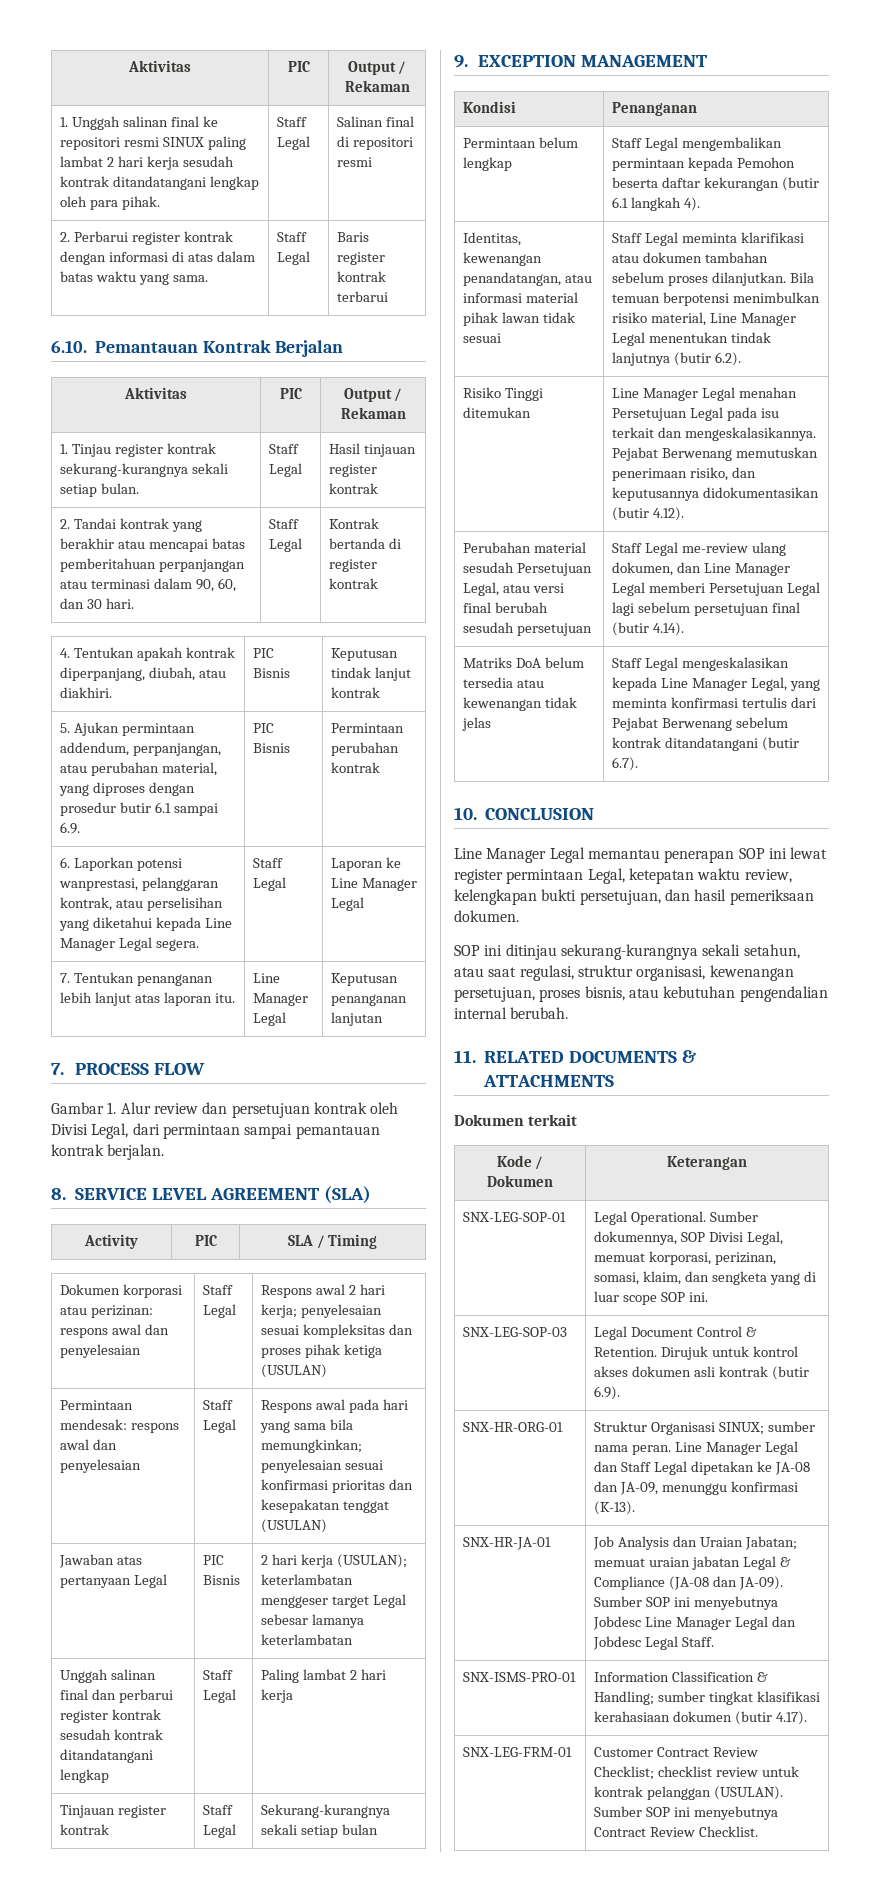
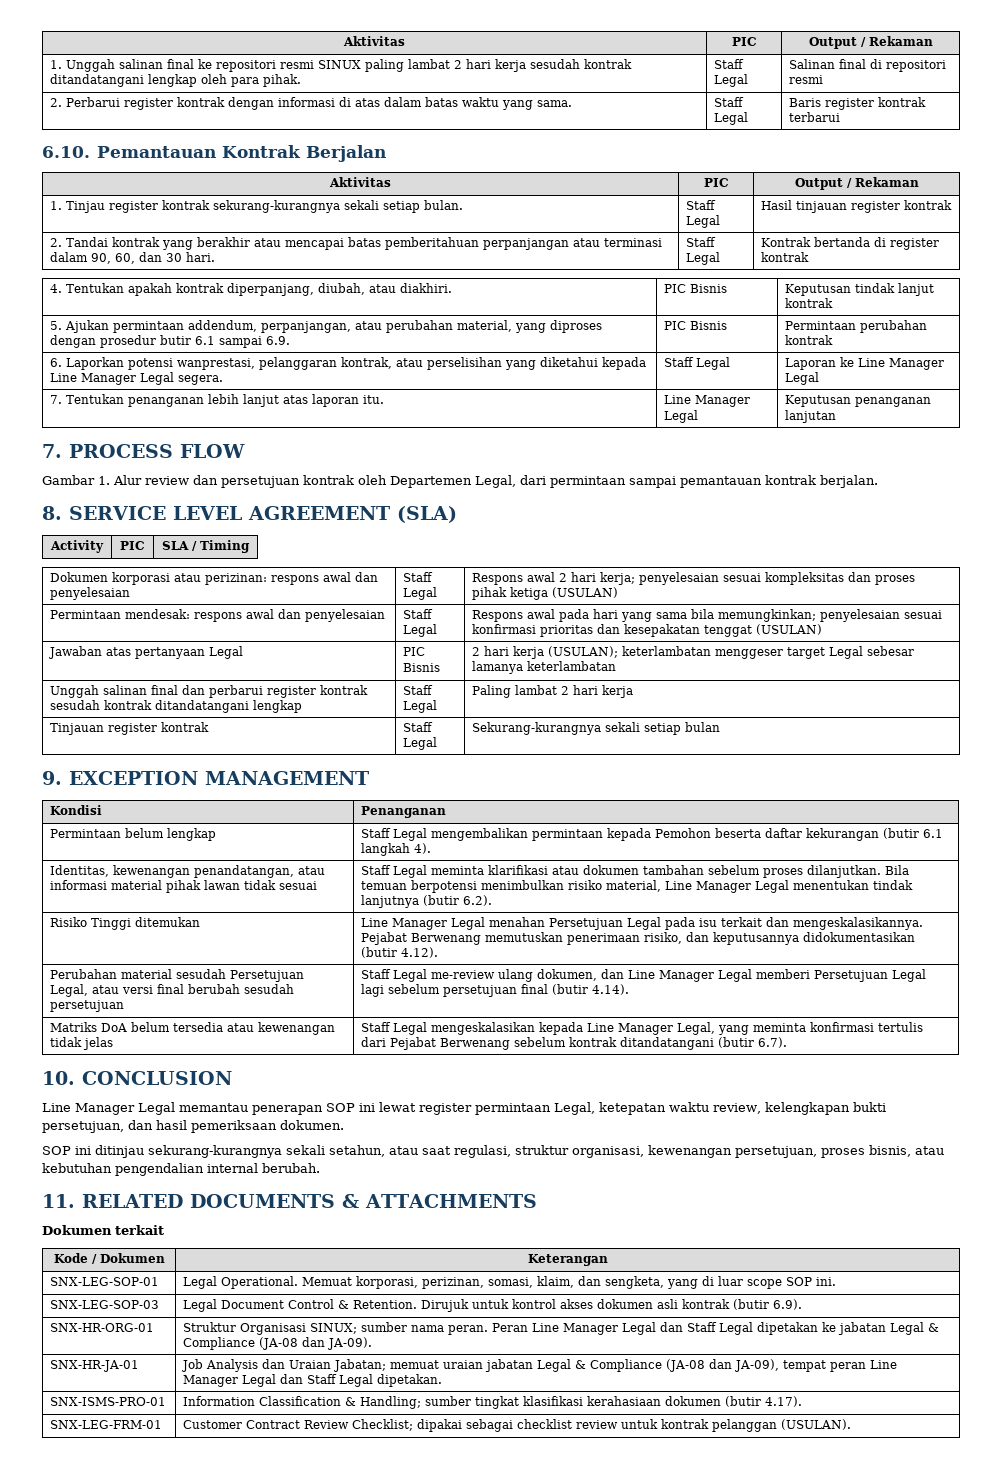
- Gambar 1. Alur review dan persetujuan kontrak oleh Divisi Legal, dari permintaan sampai pemantauan kontrak berjalan.
+ Gambar 1. Alur review dan persetujuan kontrak oleh Departemen Legal, dari permintaan sampai pemantauan kontrak berjalan.
- SNX-LEG-SOP-01 | Legal Operational. Sumber dokumennya, SOP Divisi Legal, memuat korporasi, perizinan, somasi, klaim, dan sengketa yang di luar scope SOP ini.
+ SNX-LEG-SOP-01 | Legal Operational. Memuat korporasi, perizinan, somasi, klaim, dan sengketa, yang di luar scope SOP ini.
- SNX-HR-ORG-01 | Struktur Organisasi SINUX; sumber nama peran. Line Manager Legal dan Staff Legal dipetakan ke JA-08 dan JA-09, menunggu konfirmasi (K-13).
+ SNX-HR-ORG-01 | Struktur Organisasi SINUX; sumber nama peran. Peran Line Manager Legal dan Staff Legal dipetakan ke jabatan Legal & Compliance (JA-08 dan JA-09).
- SNX-HR-JA-01 | Job Analysis dan Uraian Jabatan; memuat uraian jabatan Legal & Compliance (JA-08 dan JA-09). Sumber SOP ini menyebutnya Jobdesc Line Manager Legal dan Jobdesc Legal Staff.
+ SNX-HR-JA-01 | Job Analysis dan Uraian Jabatan; memuat uraian jabatan Legal & Compliance (JA-08 dan JA-09), tempat peran Line Manager Legal dan Staff Legal dipetakan.
- SNX-LEG-FRM-01 | Customer Contract Review Checklist; checklist review untuk kontrak pelanggan (USULAN). Sumber SOP ini menyebutnya Contract Review Checklist.
+ SNX-LEG-FRM-01 | Customer Contract Review Checklist; dipakai sebagai checklist review untuk kontrak pelanggan (USULAN).

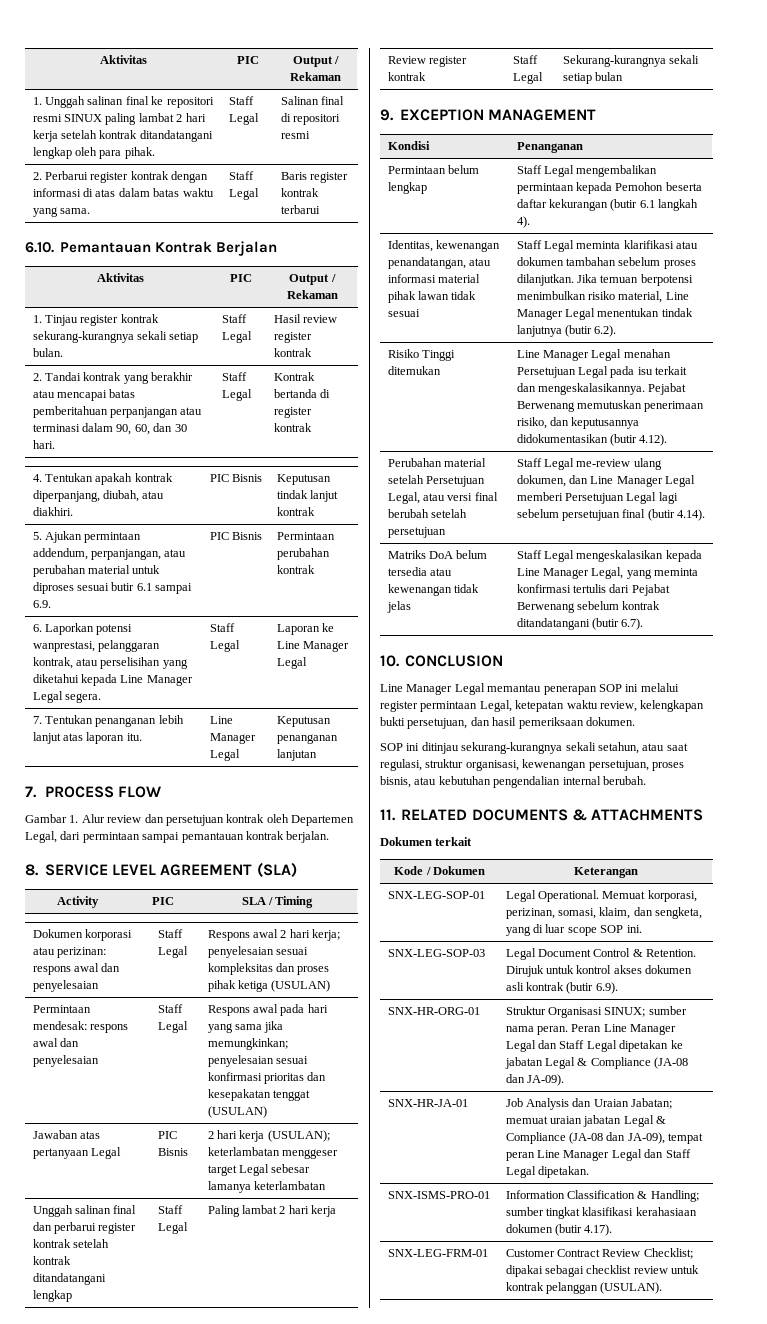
- 1. Unggah salinan final ke repositori resmi SINUX paling lambat 2 hari kerja sesudah kontrak ditandatangani lengkap oleh para pihak. | Staff Legal | Salinan final di repositori resmi
+ 1. Unggah salinan final ke repositori resmi SINUX paling lambat 2 hari kerja setelah kontrak ditandatangani lengkap oleh para pihak. | Staff Legal | Salinan final di repositori resmi
- 1. Tinjau register kontrak sekurang-kurangnya sekali setiap bulan. | Staff Legal | Hasil tinjauan register kontrak
+ 1. Tinjau register kontrak sekurang-kurangnya sekali setiap bulan. | Staff Legal | Hasil review register kontrak
- 5. Ajukan permintaan addendum, perpanjangan, atau perubahan material, yang diproses dengan prosedur butir 6.1 sampai 6.9. | PIC Bisnis | Permintaan perubahan kontrak
+ 5. Ajukan permintaan addendum, perpanjangan, atau perubahan material untuk diproses sesuai butir 6.1 sampai 6.9. | PIC Bisnis | Permintaan perubahan kontrak
- Permintaan mendesak: respons awal dan penyelesaian | Staff Legal | Respons awal pada hari yang sama bila memungkinkan; penyelesaian sesuai konfirmasi prioritas dan kesepakatan tenggat (USULAN)
+ Permintaan mendesak: respons awal dan penyelesaian | Staff Legal | Respons awal pada hari yang sama jika memungkinkan; penyelesaian sesuai konfirmasi prioritas dan kesepakatan tenggat (USULAN)
- Unggah salinan final dan perbarui register kontrak sesudah kontrak ditandatangani lengkap | Staff Legal | Paling lambat 2 hari kerja
+ Unggah salinan final dan perbarui register kontrak setelah kontrak ditandatangani lengkap | Staff Legal | Paling lambat 2 hari kerja
- Tinjauan register kontrak | Staff Legal | Sekurang-kurangnya sekali setiap bulan
+ Review register kontrak | Staff Legal | Sekurang-kurangnya sekali setiap bulan
- Identitas, kewenangan penandatangan, atau informasi material pihak lawan tidak sesuai | Staff Legal meminta klarifikasi atau dokumen tambahan sebelum proses dilanjutkan. Bila temuan berpotensi menimbulkan risiko material, Line Manager Legal menentukan tindak lanjutnya (butir 6.2).
+ Identitas, kewenangan penandatangan, atau informasi material pihak lawan tidak sesuai | Staff Legal meminta klarifikasi atau dokumen tambahan sebelum proses dilanjutkan. Jika temuan berpotensi menimbulkan risiko material, Line Manager Legal menentukan tindak lanjutnya (butir 6.2).
- Perubahan material sesudah Persetujuan Legal, atau versi final berubah sesudah persetujuan | Staff Legal me-review ulang dokumen, dan Line Manager Legal memberi Persetujuan Legal lagi sebelum persetujuan final (butir 4.14).
+ Perubahan material setelah Persetujuan Legal, atau versi final berubah setelah persetujuan | Staff Legal me-review ulang dokumen, dan Line Manager Legal memberi Persetujuan Legal lagi sebelum persetujuan final (butir 4.14).
- Line Manager Legal memantau penerapan SOP ini lewat register permintaan Legal, ketepatan waktu review, kelengkapan bukti persetujuan, dan hasil pemeriksaan dokumen.
+ Line Manager Legal memantau penerapan SOP ini melalui register permintaan Legal, ketepatan waktu review, kelengkapan bukti persetujuan, dan hasil pemeriksaan dokumen.

